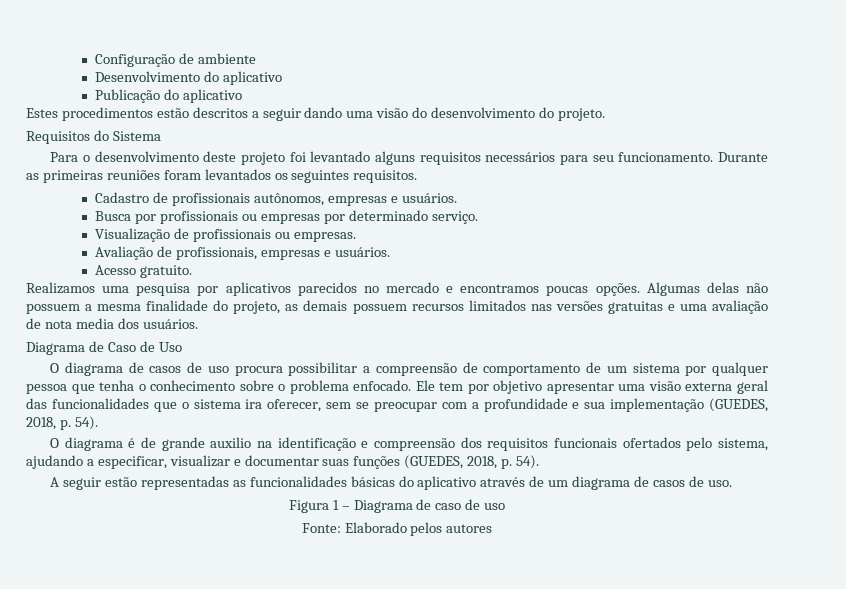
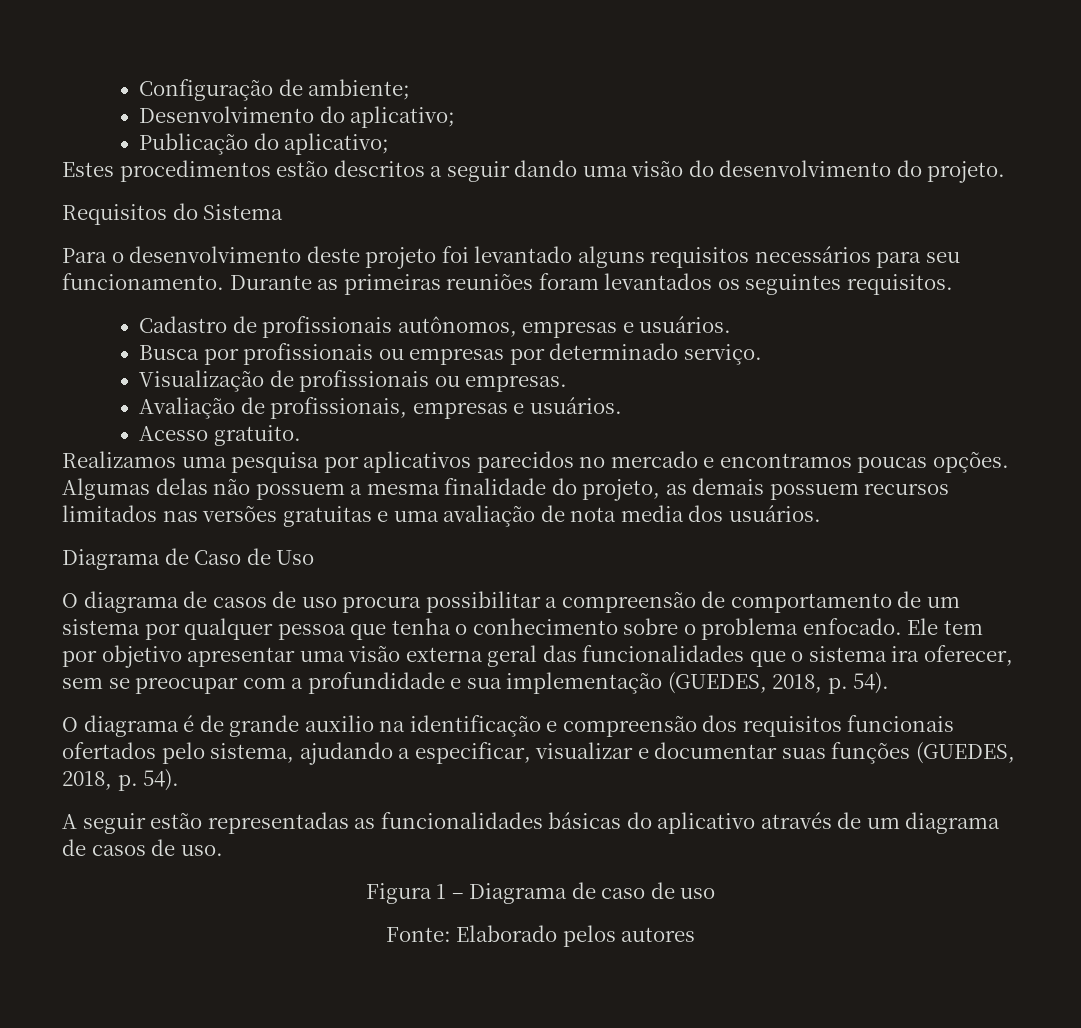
- Configuração de ambiente
+ Configuração de ambiente;
- Desenvolvimento do aplicativo
+ Desenvolvimento do aplicativo;
- Publicação do aplicativo
+ Publicação do aplicativo;

